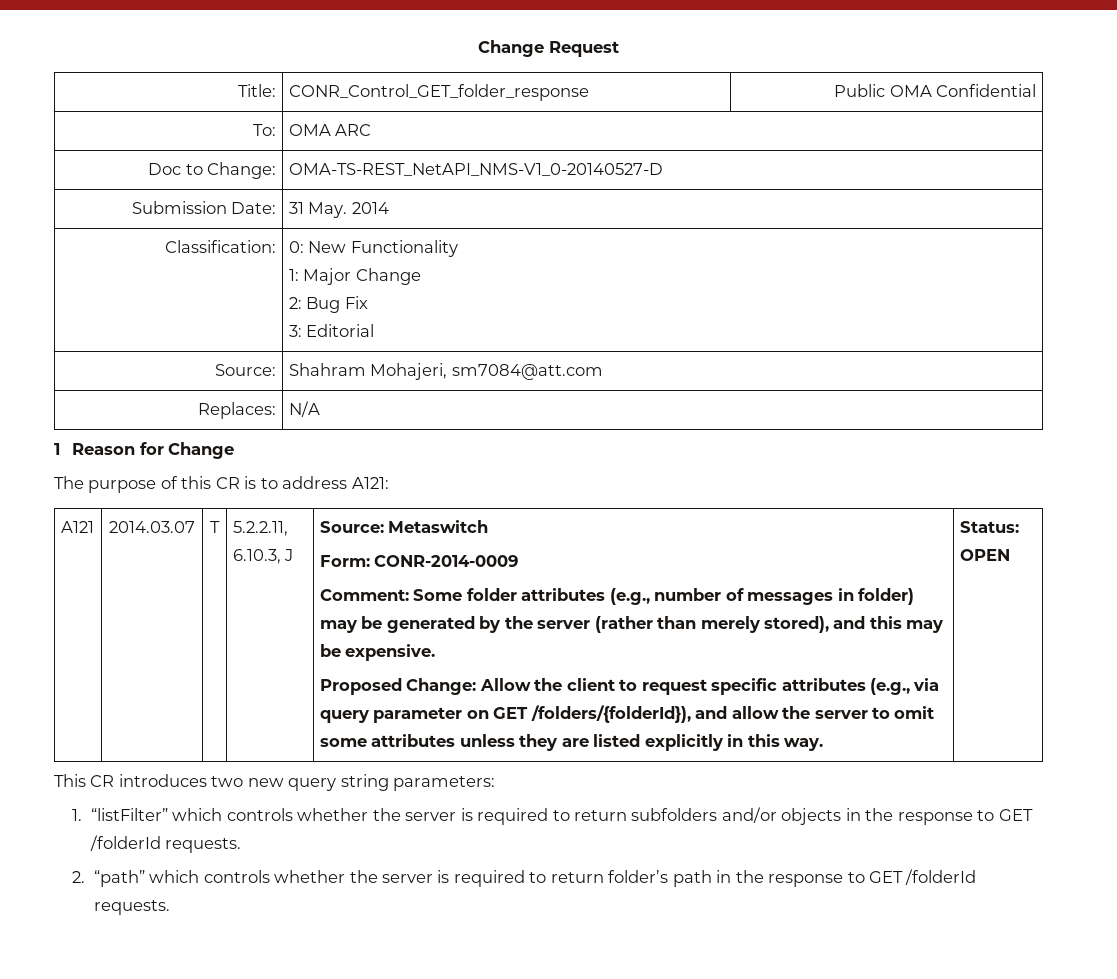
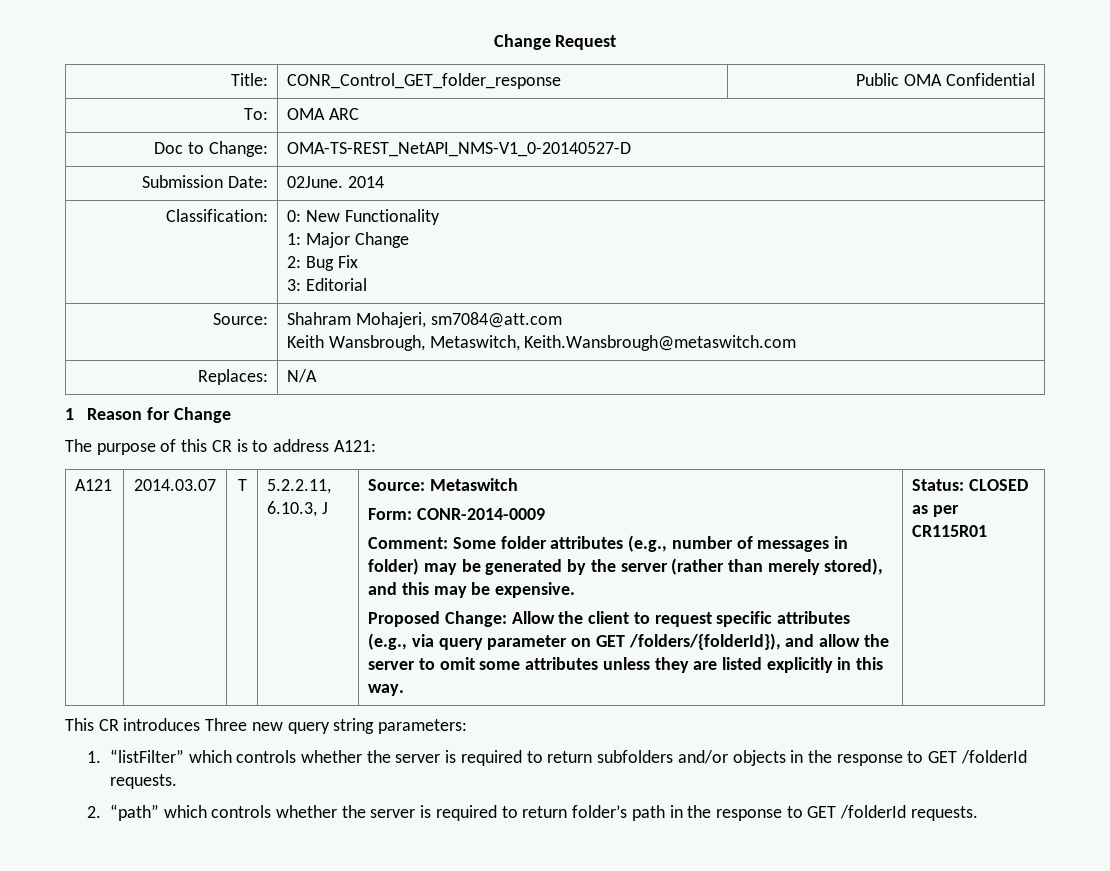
- Submission Date: | 31 May. 2014
+ Submission Date: | 02June. 2014
  Source: | Shahram Mohajeri, sm7084@att.com
+ Keith Wansbrough, Metaswitch, Keith.Wansbrough@metaswitch.com
- Status: OPEN
+ Status: CLOSED as per CR115R01
- This CR introduces two new query string parameters:
+ This CR introduces Three new query string parameters:

